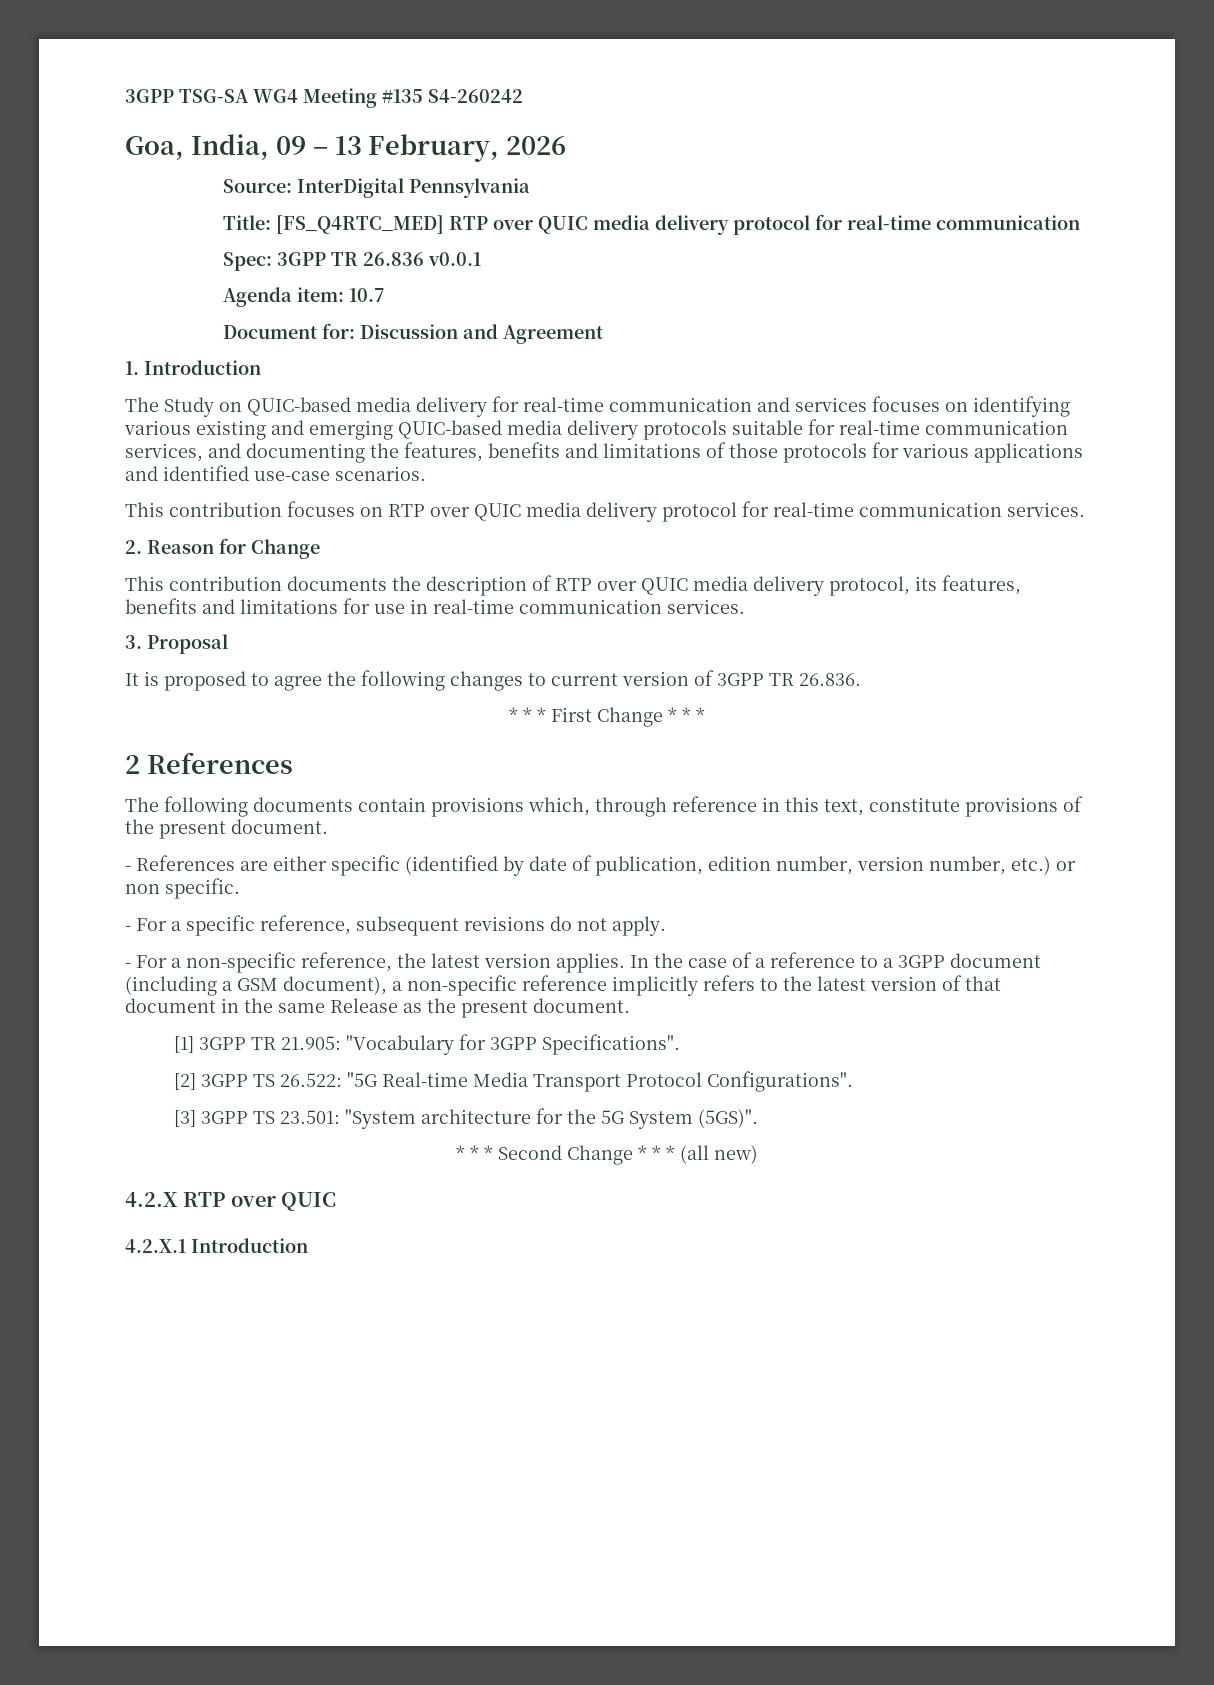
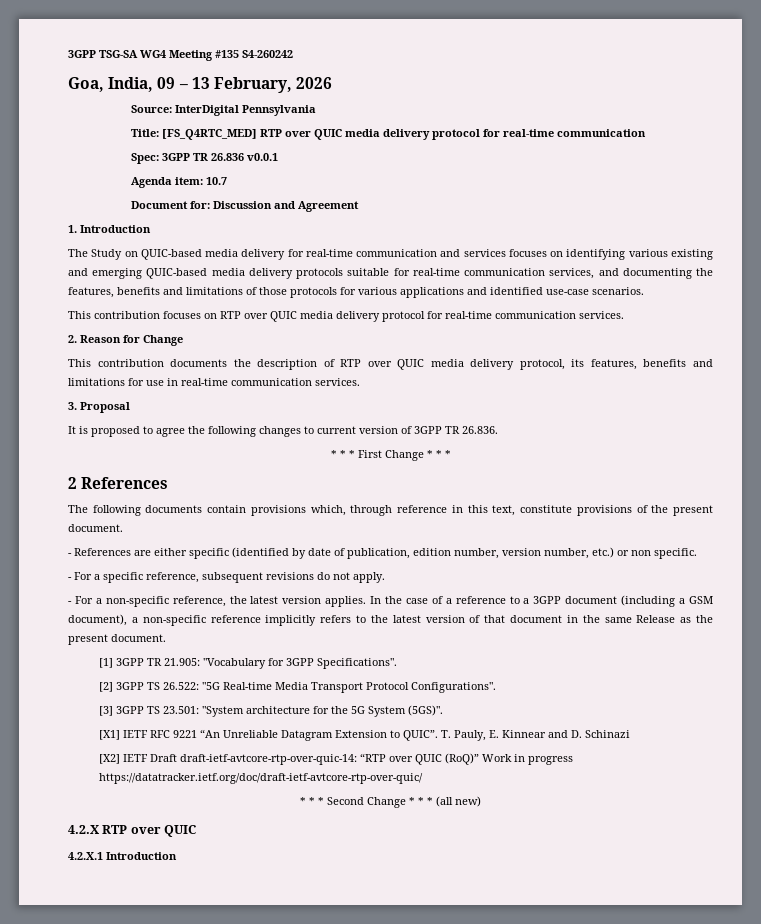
+ [X1] IETF RFC 9221 “An Unreliable Datagram Extension to QUIC”. T. Pauly, E. Kinnear and D. Schinazi
+ [X2] IETF Draft draft-ietf-avtcore-rtp-over-quic-14: “RTP over QUIC (RoQ)” Work in progress https://datatracker.ietf.org/doc/draft-ietf-avtcore-rtp-over-quic/

